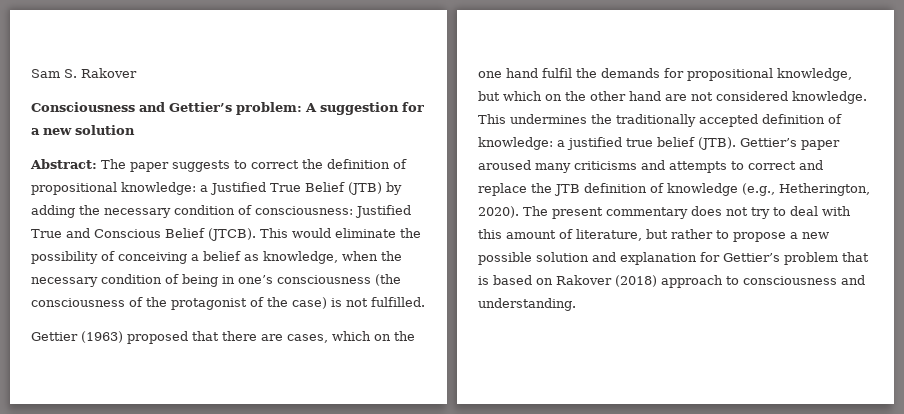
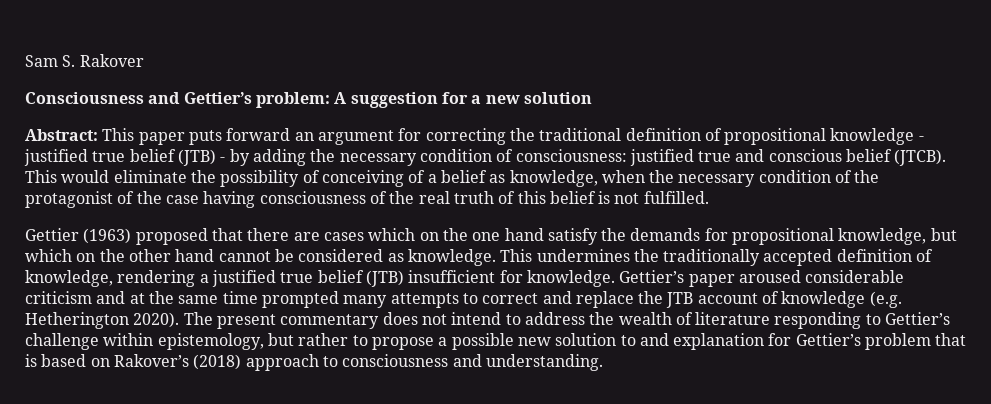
- Abstract: The paper suggests to correct the definition of propositional knowledge: a Justified True Belief (JTB) by adding the necessary condition of consciousness: Justified True and Conscious Belief (JTCB).
+ Abstract: This paper puts forward an argument for correcting the traditional definition of propositional knowledge - justified true belief (JTB) - by adding the necessary condition of consciousness: justified true and conscious belief (JTCB).
- This would eliminate the possibility of conceiving a belief as knowledge, when the necessary condition of being in one’s consciousness (the consciousness of the protagonist of the case) is not fulfilled.
+ This would eliminate the possibility of conceiving of a belief as knowledge, when the necessary condition of the protagonist of the case having consciousness of the real truth of this belief is not fulfilled.
- Gettier (1963) proposed that there are cases, which on the one hand fulfil the demands for propositional knowledge, but which on the other hand are not considered knowledge.
+ Gettier (1963) proposed that there are cases which on the one hand satisfy the demands for propositional knowledge, but which on the other hand cannot be considered as knowledge.
- This undermines the traditionally accepted definition of knowledge: a justified true belief (JTB). Gettier’s paper aroused many criticisms and attempts to correct and replace the JTB definition of knowledge (e.g., Hetherington, 2020).
+ This undermines the traditionally accepted definition of knowledge, rendering a justified true belief (JTB) insufficient for knowledge. Gettier’s paper aroused considerable criticism and at the same time prompted many attempts to correct and replace the JTB account of knowledge (e.g. Hetherington 2020).
- The present commentary does not try to deal with this amount of literature, but rather to propose a new possible solution and explanation for Gettier’s problem that is based on Rakover (2018) approach to consciousness and understanding.
+ The present commentary does not intend to address the wealth of literature responding to Gettier’s challenge within epistemology, but rather to propose a possible new solution to and explanation for Gettier’s problem that is based on Rakover’s (2018) approach to consciousness and understanding.

